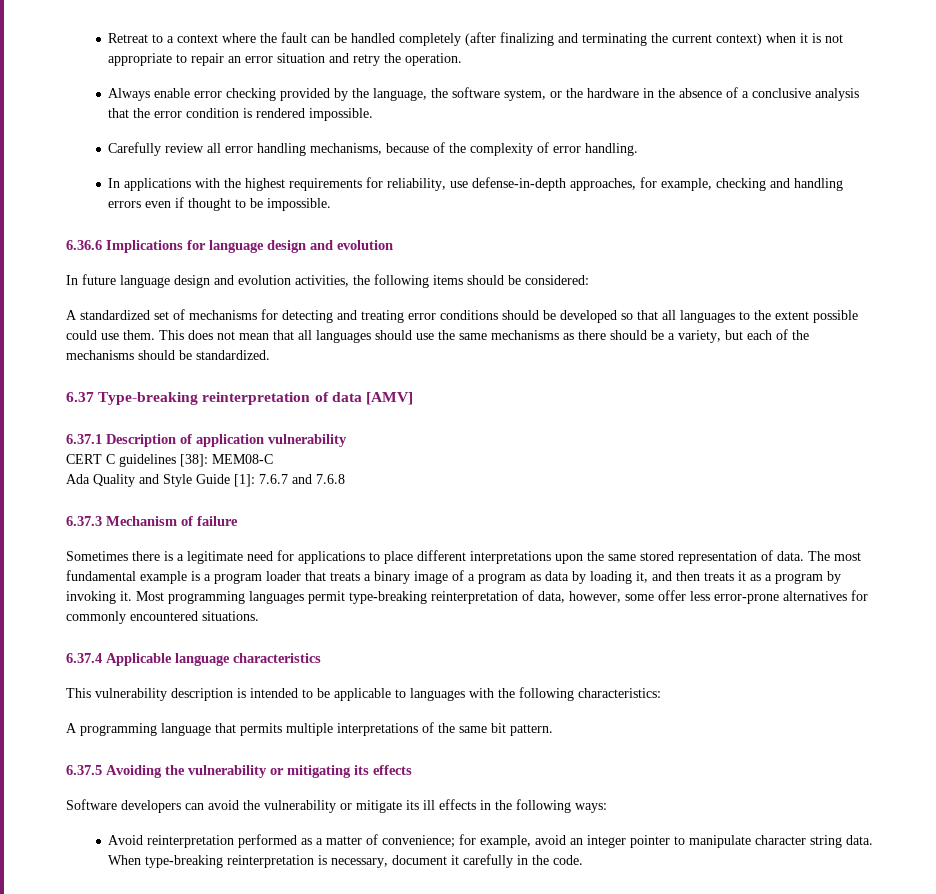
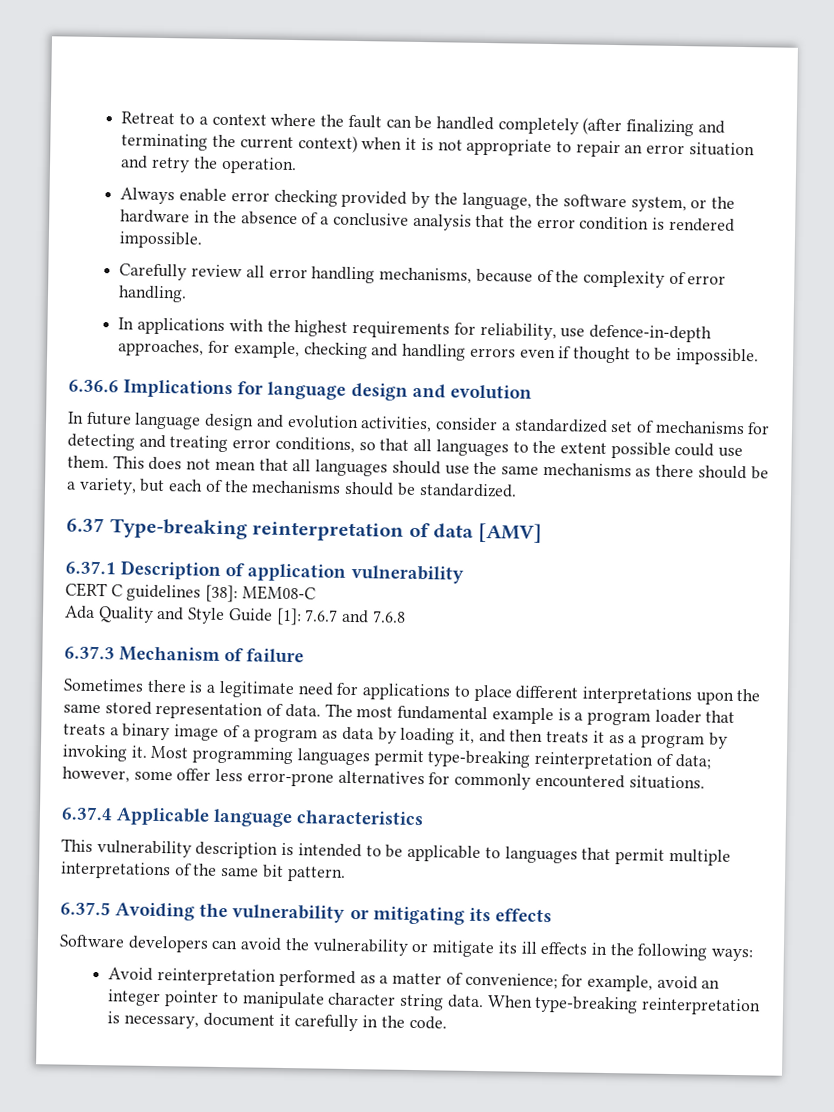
- In applications with the highest requirements for reliability, use defense-in-depth approaches, for example, checking and handling errors even if thought to be impossible.
+ In applications with the highest requirements for reliability, use defence-in-depth approaches, for example, checking and handling errors even if thought to be impossible.
- In future language design and evolution activities, the following items should be considered:
- A standardized set of mechanisms for detecting and treating error conditions should be developed so that all languages to the extent possible could use them.
+ In future language design and evolution activities, consider a standardized set of mechanisms for detecting and treating error conditions, so that all languages to the extent possible could use them.
- Most programming languages permit type-breaking reinterpretation of data, however, some offer less error-prone alternatives for commonly encountered situations.
+ Most programming languages permit type-breaking reinterpretation of data; however, some offer less error-prone alternatives for commonly encountered situations.
- This vulnerability description is intended to be applicable to languages with the following characteristics:
- A programming language that permits multiple interpretations of the same bit pattern.
+ This vulnerability description is intended to be applicable to languages that permit multiple interpretations of the same bit pattern.

